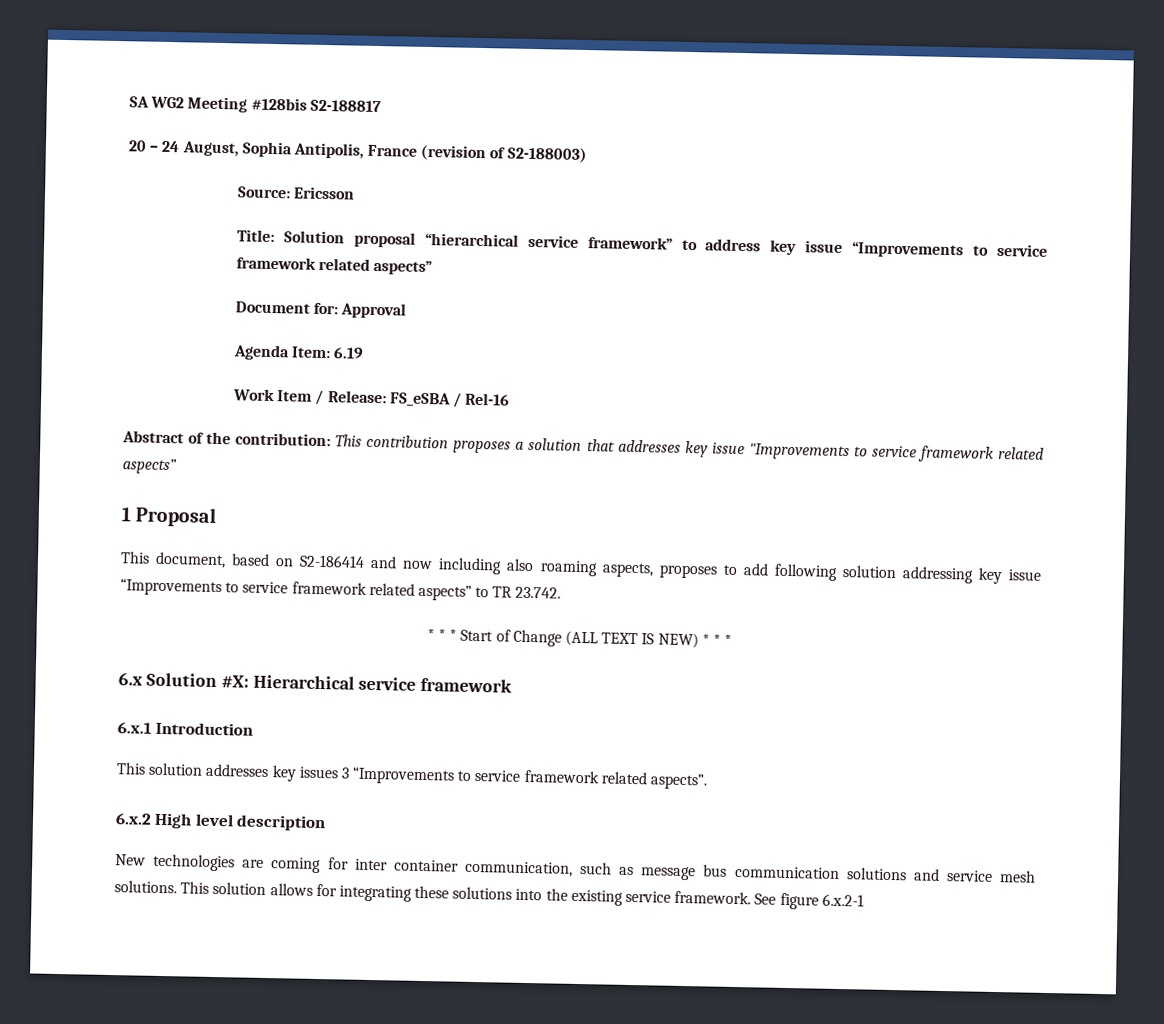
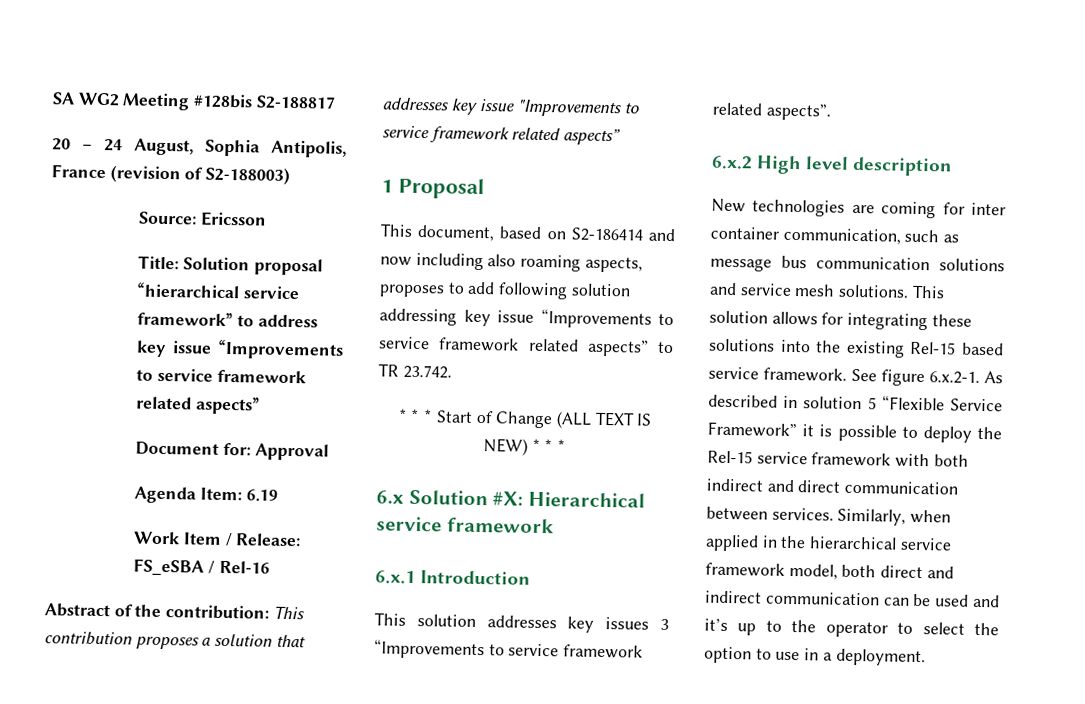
- This solution allows for integrating these solutions into the existing service framework.
+ This solution allows for integrating these solutions into the existing Rel-15 based service framework.
- See figure 6.x.2-1
+ See figure 6.x.2-1. As described in solution 5 “Flexible Service Framework” it is possible to deploy the Rel-15 service framework with both indirect and direct communication between services. Similarly, when applied in the hierarchical service framework model, both direct and indirect communication can be used and it’s up to the operator to select the option to use in a deployment.

